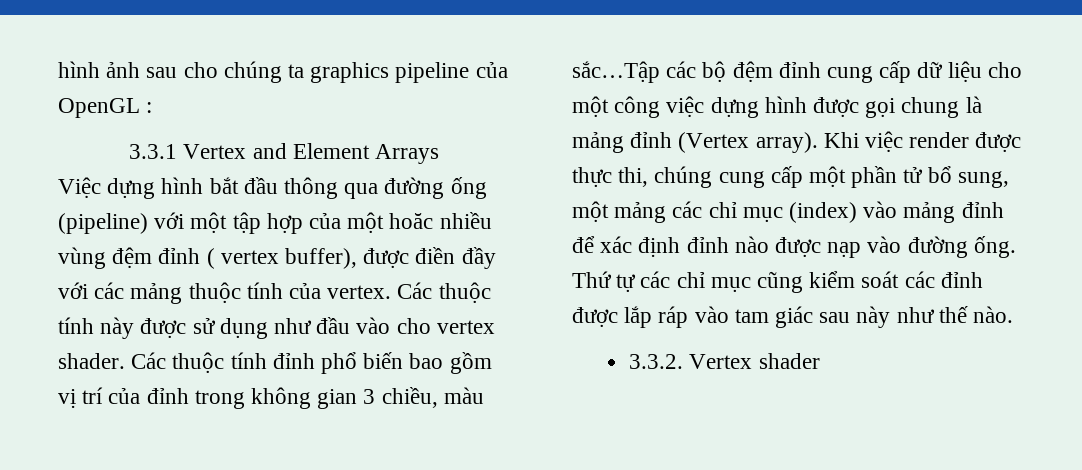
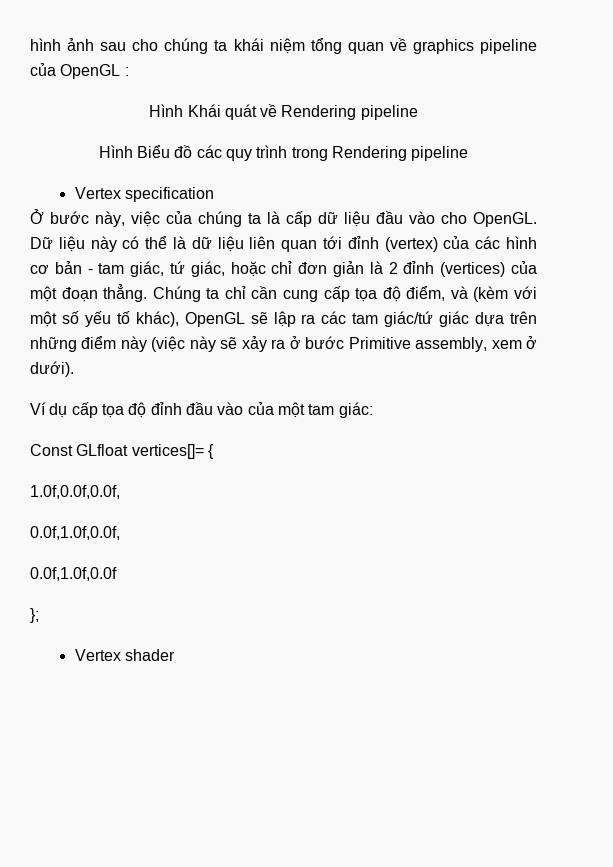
- hình ảnh sau cho chúng ta graphics pipeline của OpenGL :
+ hình ảnh sau cho chúng ta khái niệm tổng quan về graphics pipeline của OpenGL :
- 3.3.1 Vertex and Element Arrays
- Việc dựng hình bắt đầu thông qua đường ống (pipeline) với một tập hợp của một hoăc nhiều vùng đệm đỉnh ( vertex buffer), được điền đầy với các mảng thuộc tính của vertex. Các thuộc tính này được sử dụng như đầu vào cho vertex shader. Các thuộc tính đỉnh phổ biến bao gồm vị trí của đỉnh trong không gian 3 chiều, màu sắc…Tập các bộ đệm đỉnh cung cấp dữ liệu cho một công việc dựng hình được gọi chung là mảng đỉnh (Vertex array). Khi việc render được thực thi, chúng cung cấp một phần tử bổ sung, một mảng các chỉ mục (index) vào mảng đỉnh để xác định đỉnh nào được nạp vào đường ống. Thứ tự các chỉ mục cũng kiểm soát các đỉnh được lắp ráp vào tam giác sau này như thế nào.
- 3.3.2. Vertex shader
+ Hình Khái quát về Rendering pipeline
+ Hình Biểu đồ các quy trình trong Rendering pipeline
+ Vertex specification
+ Ở bước này, việc của chúng ta là cấp dữ liệu đầu vào cho OpenGL. Dữ liệu này có thể là dữ liệu liên quan tới đỉnh (vertex) của các hình cơ bản - tam giác, tứ giác, hoặc chỉ đơn giản là 2 đỉnh (vertices) của một đoạn thẳng. Chúng ta chỉ cần cung cấp tọa độ điểm, và (kèm với một số yếu tố khác), OpenGL sẽ lập ra các tam giác/tứ giác dựa trên những điểm này (việc này sẽ xảy ra ở bước Primitive assembly, xem ở dưới).
+ Ví dụ cấp tọa độ đỉnh đầu vào của một tam giác:
+ Const GLfloat vertices[]= {
+ 1.0f,0.0f,0.0f,
+ 0.0f,1.0f,0.0f,
+ 0.0f,1.0f,0.0f
+ };
+ Vertex shader

